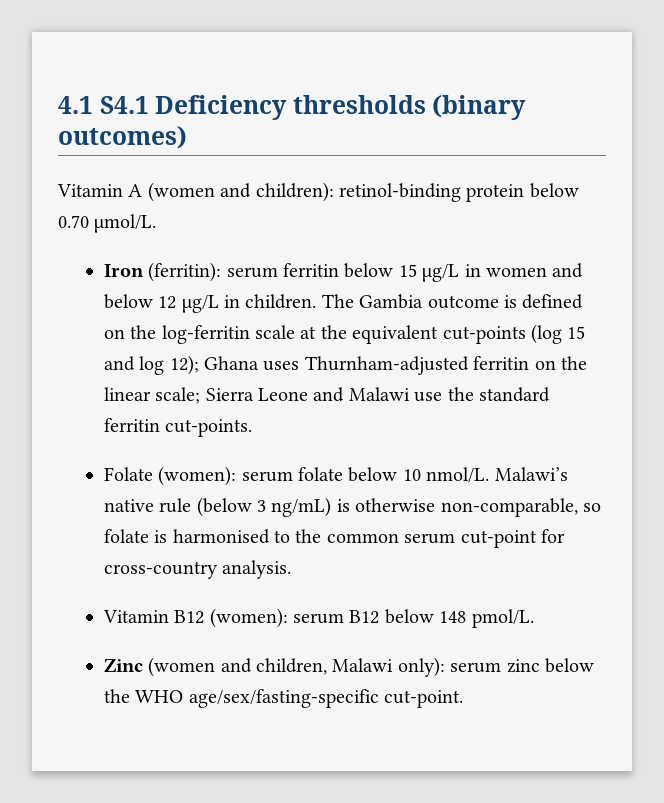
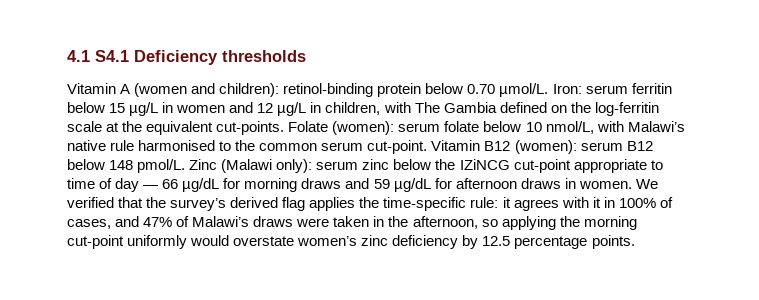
- 4.1 S4.1 Deficiency thresholds (binary outcomes)
+ 4.1 S4.1 Deficiency thresholds
- Vitamin A (women and children): retinol-binding protein below 0.70 µmol/L.
- Iron (ferritin): serum ferritin below 15 µg/L in women and below 12 µg/L in children. The Gambia outcome is defined on the log-ferritin scale at the equivalent cut-points (log 15 and log 12); Ghana uses Thurnham-adjusted ferritin on the linear scale; Sierra Leone and Malawi use the standard ferritin cut-points.
- Folate (women): serum folate below 10 nmol/L. Malawi’s native rule (below 3 ng/mL) is otherwise non-comparable, so folate is harmonised to the common serum cut-point for cross-country analysis.
- Vitamin B12 (women): serum B12 below 148 pmol/L.
- Zinc (women and children, Malawi only): serum zinc below the WHO age/sex/fasting-specific cut-point.
+ Vitamin A (women and children): retinol-binding protein below 0.70 µmol/L. Iron: serum ferritin below 15 µg/L in women and 12 µg/L in children, with The Gambia defined on the log-ferritin scale at the equivalent cut-points. Folate (women): serum folate below 10 nmol/L, with Malawi’s native rule harmonised to the common serum cut-point. Vitamin B12 (women): serum B12 below 148 pmol/L. Zinc (Malawi only): serum zinc below the IZiNCG cut-point appropriate to time of day — 66 µg/dL for morning draws and 59 µg/dL for afternoon draws in women. We verified that the survey’s derived flag applies the time-specific rule: it agrees with it in 100% of cases, and 47% of Malawi’s draws were taken in the afternoon, so applying the morning cut-point uniformly would overstate women’s zinc deficiency by 12.5 percentage points.

